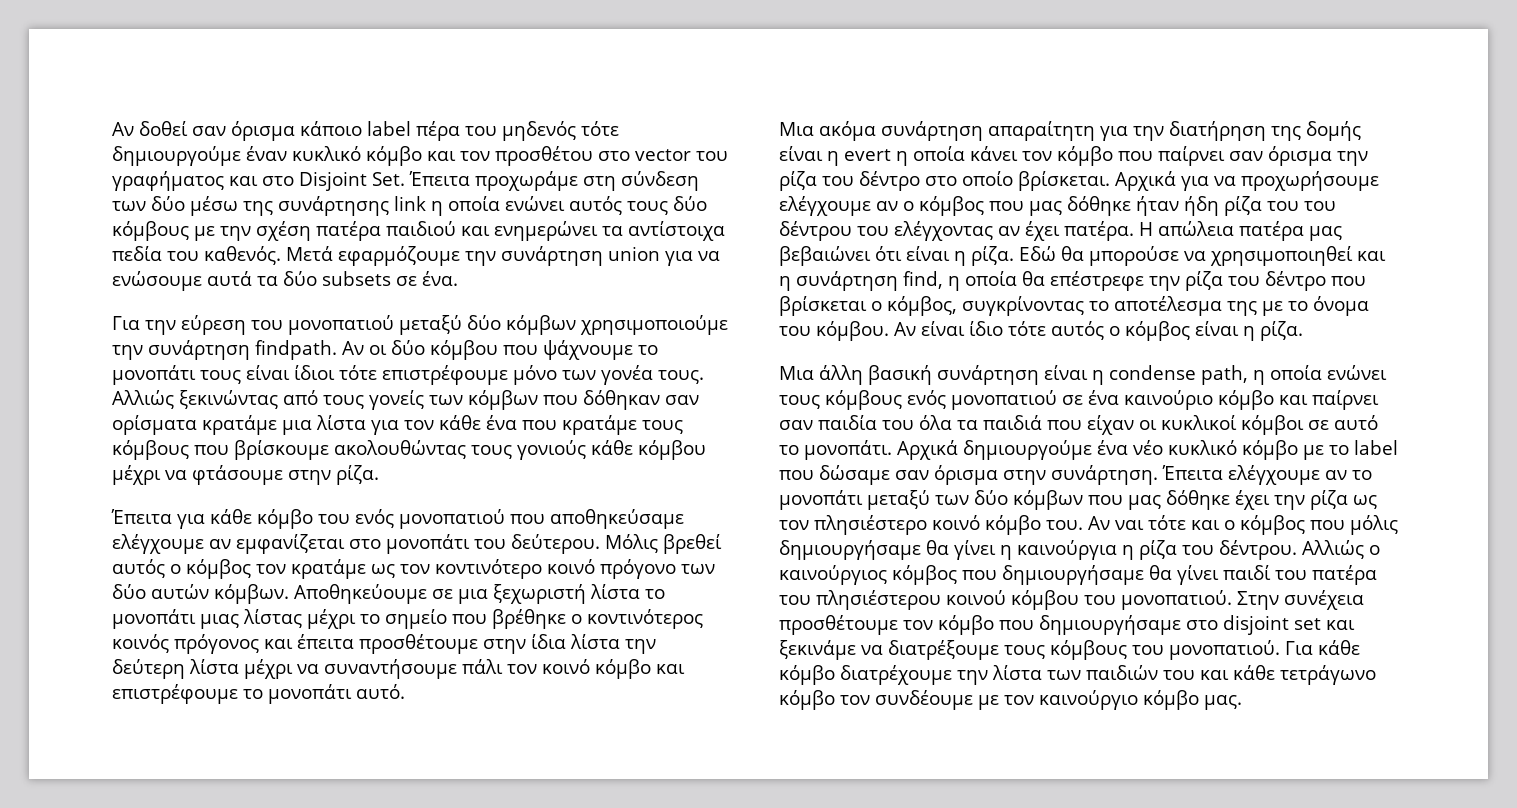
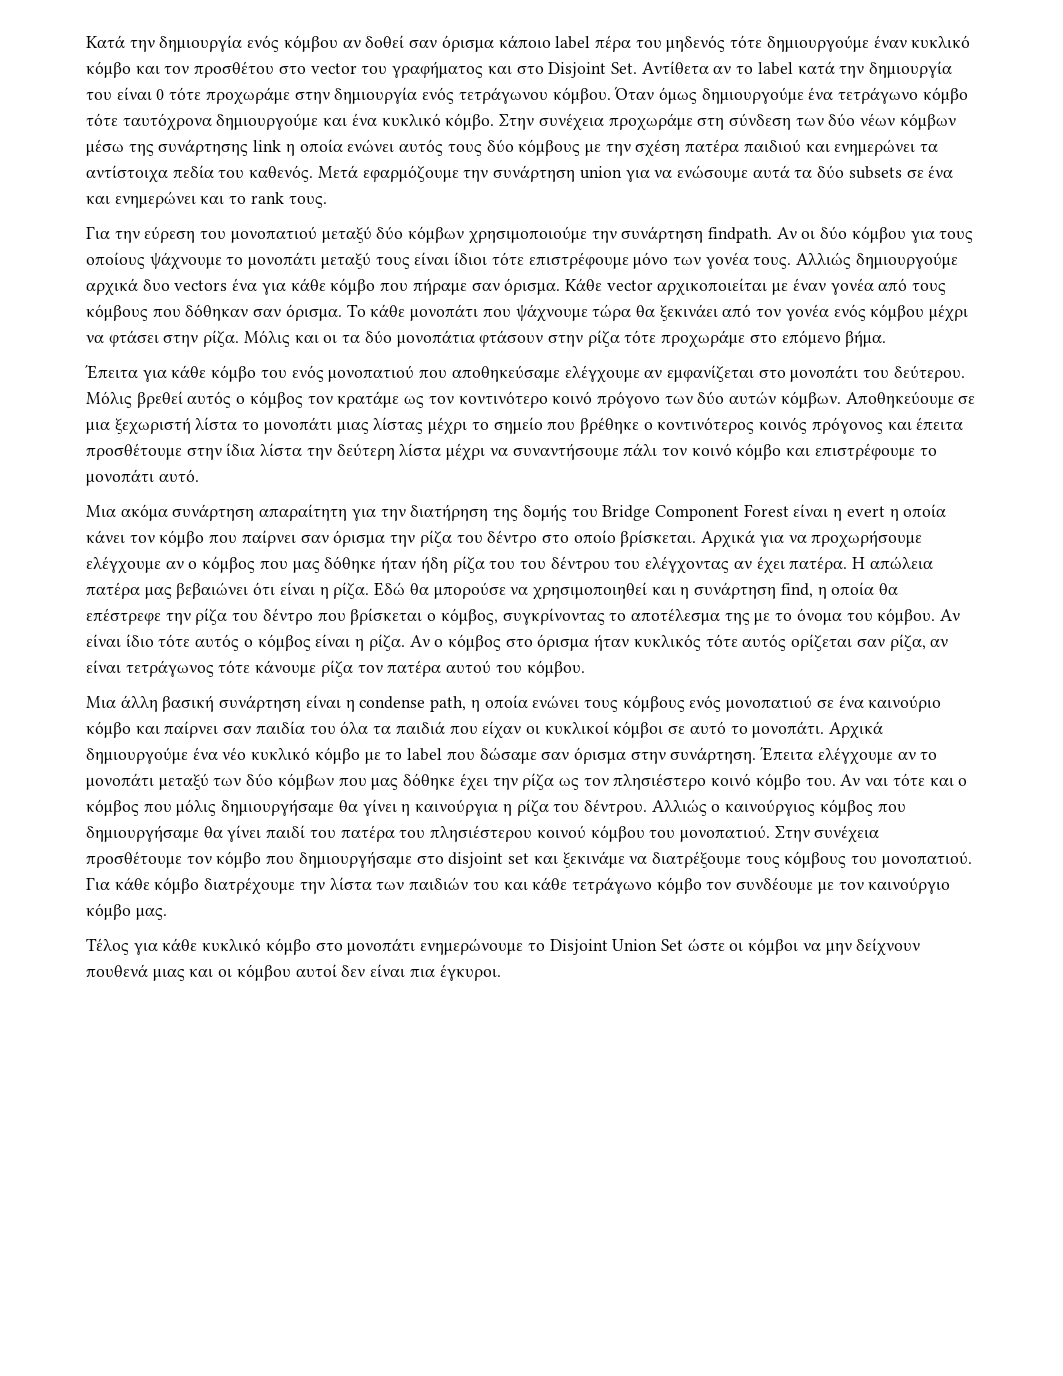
- Αν δοθεί σαν όρισμα κάποιο label πέρα του μηδενός τότε δημιουργούμε έναν κυκλικό κόμβο και τον προσθέτου στο vector του γραφήματος και στο Disjoint Set. Έπειτα προχωράμε στη σύνδεση των δύο μέσω της συνάρτησης link η οποία ενώνει αυτός τους δύο κόμβους με την σχέση πατέρα παιδιού και ενημερώνει τα αντίστοιχα πεδία του καθενός.
+ Κατά την δημιουργία ενός κόμβου αν δοθεί σαν όρισμα κάποιο label πέρα του μηδενός τότε δημιουργούμε έναν κυκλικό κόμβο και τον προσθέτου στο vector του γραφήματος και στο Disjoint Set. Αντίθετα αν το label κατά την δημιουργία του είναι 0 τότε προχωράμε στην δημιουργία ενός τετράγωνου κόμβου. Όταν όμως δημιουργούμε ένα τετράγωνο κόμβο τότε ταυτόχρονα δημιουργούμε και ένα κυκλικό κόμβο. Στην συνέχεια προχωράμε στη σύνδεση των δύο νέων κόμβων μέσω της συνάρτησης link η οποία ενώνει αυτός τους δύο κόμβους με την σχέση πατέρα παιδιού και ενημερώνει τα αντίστοιχα πεδία του καθενός.
- Μετά εφαρμόζουμε την συνάρτηση union για να ενώσουμε αυτά τα δύο subsets σε ένα.
+ Μετά εφαρμόζουμε την συνάρτηση union για να ενώσουμε αυτά τα δύο subsets σε ένα και ενημερώνει και το rank τους.
- Αν οι δύο κόμβου που ψάχνουμε το μονοπάτι τους είναι ίδιοι τότε επιστρέφουμε μόνο των γονέα τους.
+ Αν οι δύο κόμβου για τους οποίους ψάχνουμε το μονοπάτι μεταξύ τους είναι ίδιοι τότε επιστρέφουμε μόνο των γονέα τους.
- Αλλιώς ξεκινώντας από τους γονείς των κόμβων που δόθηκαν σαν ορίσματα κρατάμε μια λίστα για τον κάθε ένα που κρατάμε τους κόμβους που βρίσκουμε ακολουθώντας τους γονιούς κάθε κόμβου μέχρι να φτάσουμε στην ρίζα.
+ Αλλιώς δημιουργούμε αρχικά δυο vectors ένα για κάθε κόμβο που πήραμε σαν όρισμα. Κάθε vector αρχικοποιείται με έναν γονέα από τους κόμβους που δόθηκαν σαν όρισμα. Το κάθε μονοπάτι που ψάχνουμε τώρα θα ξεκινάει από τον γονέα ενός κόμβου μέχρι να φτάσει στην ρίζα. Μόλις και οι τα δύο μονοπάτια φτάσουν στην ρίζα τότε προχωράμε στο επόμενο βήμα.
- Μια ακόμα συνάρτηση απαραίτητη για την διατήρηση της δομής είναι η evert η οποία κάνει τον κόμβο που παίρνει σαν όρισμα την ρίζα του δέντρο στο οποίο βρίσκεται.
+ Μια ακόμα συνάρτηση απαραίτητη για την διατήρηση της δομής του Bridge Component Forest είναι η evert η οποία κάνει τον κόμβο που παίρνει σαν όρισμα την ρίζα του δέντρο στο οποίο βρίσκεται.
+ Αν ο κόμβος στο όρισμα ήταν κυκλικός τότε αυτός ορίζεται σαν ρίζα, αν είναι τετράγωνος τότε κάνουμε ρίζα τον πατέρα αυτού του κόμβου.
+ Τέλος για κάθε κυκλικό κόμβο στο μονοπάτι ενημερώνουμε το Disjoint Union Set ώστε οι κόμβοι να μην δείχνουν πουθενά μιας και οι κόμβου αυτοί δεν είναι πια έγκυροι.

